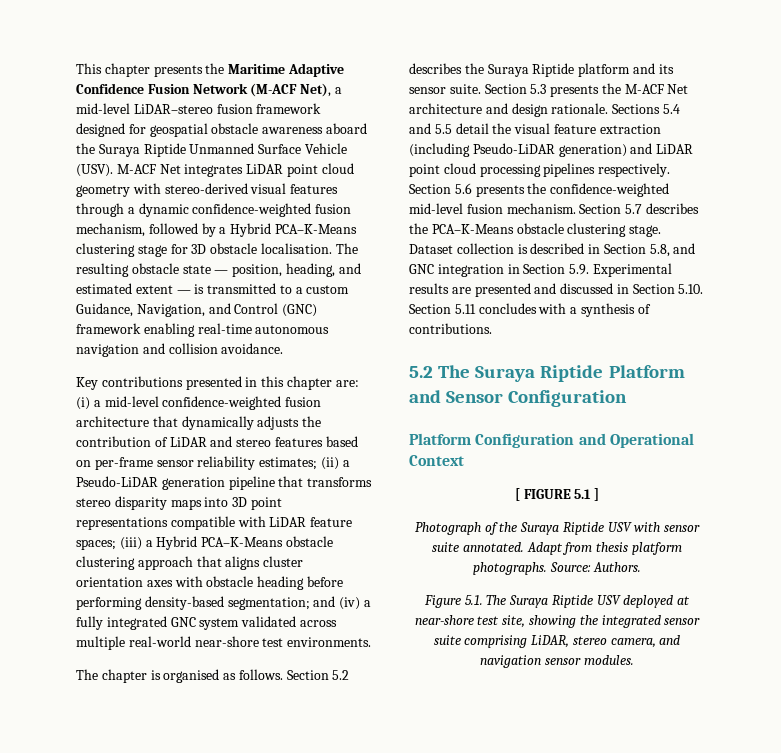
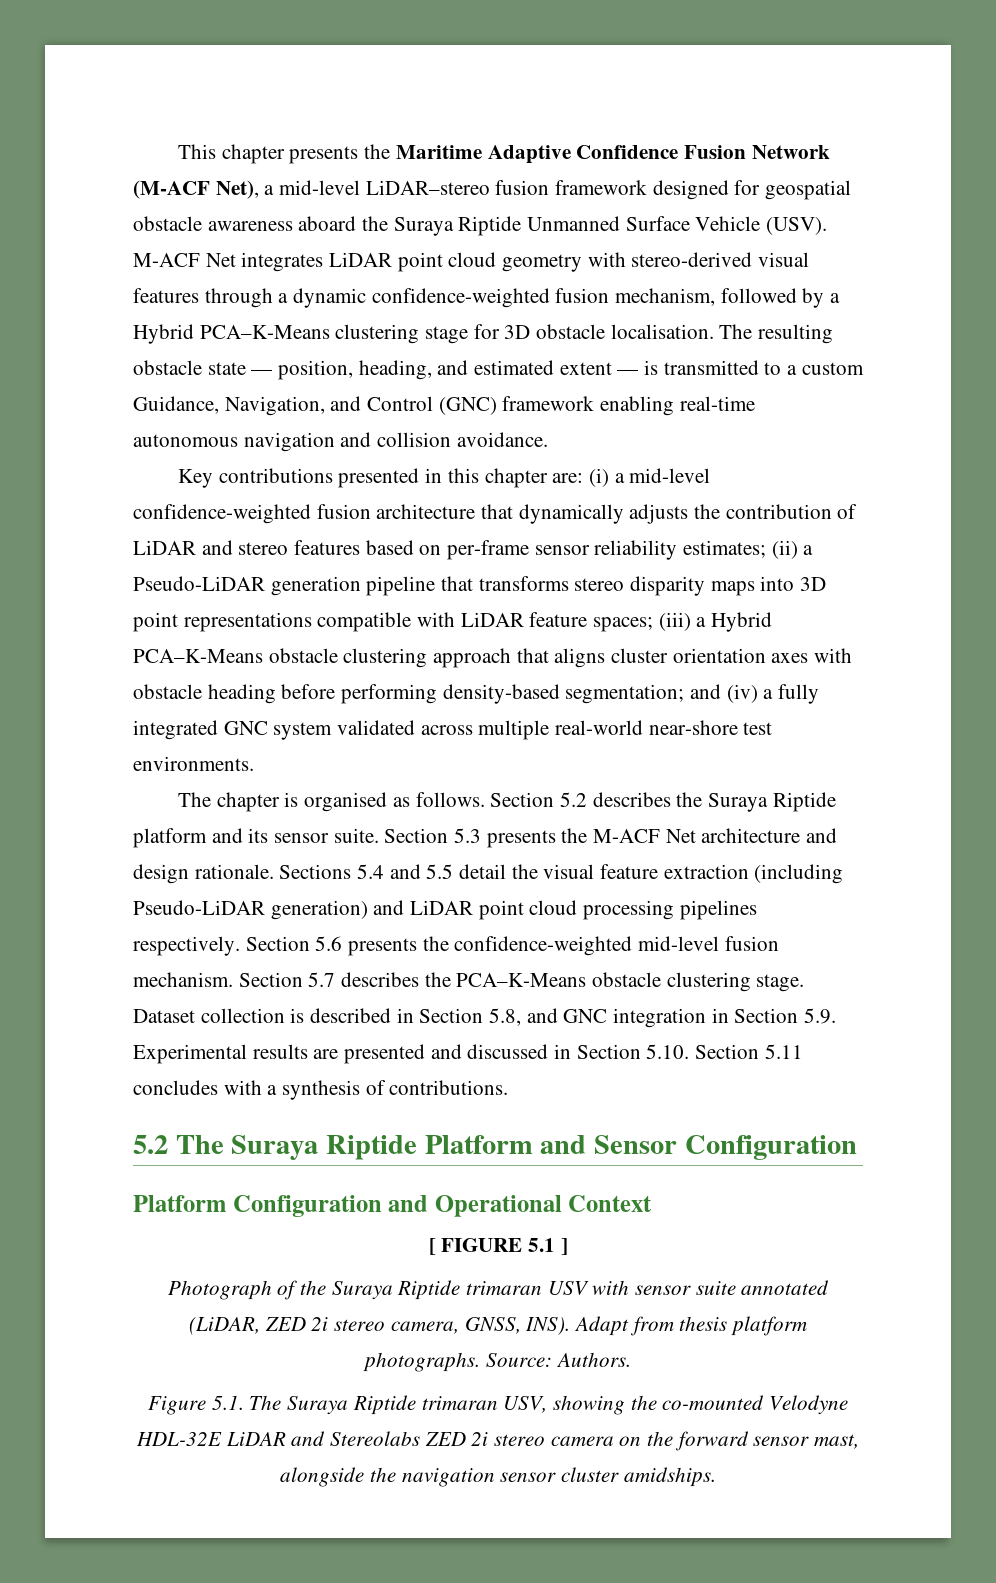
- Photograph of the Suraya Riptide USV with sensor suite annotated.
+ Photograph of the Suraya Riptide trimaran USV with sensor suite annotated (LiDAR, ZED 2i stereo camera, GNSS, INS).
- Figure 5.1. The Suraya Riptide USV deployed at near-shore test site, showing the integrated sensor suite comprising LiDAR, stereo camera, and navigation sensor modules.
+ Figure 5.1. The Suraya Riptide trimaran USV, showing the co-mounted Velodyne HDL-32E LiDAR and Stereolabs ZED 2i stereo camera on the forward sensor mast, alongside the navigation sensor cluster amidships.

